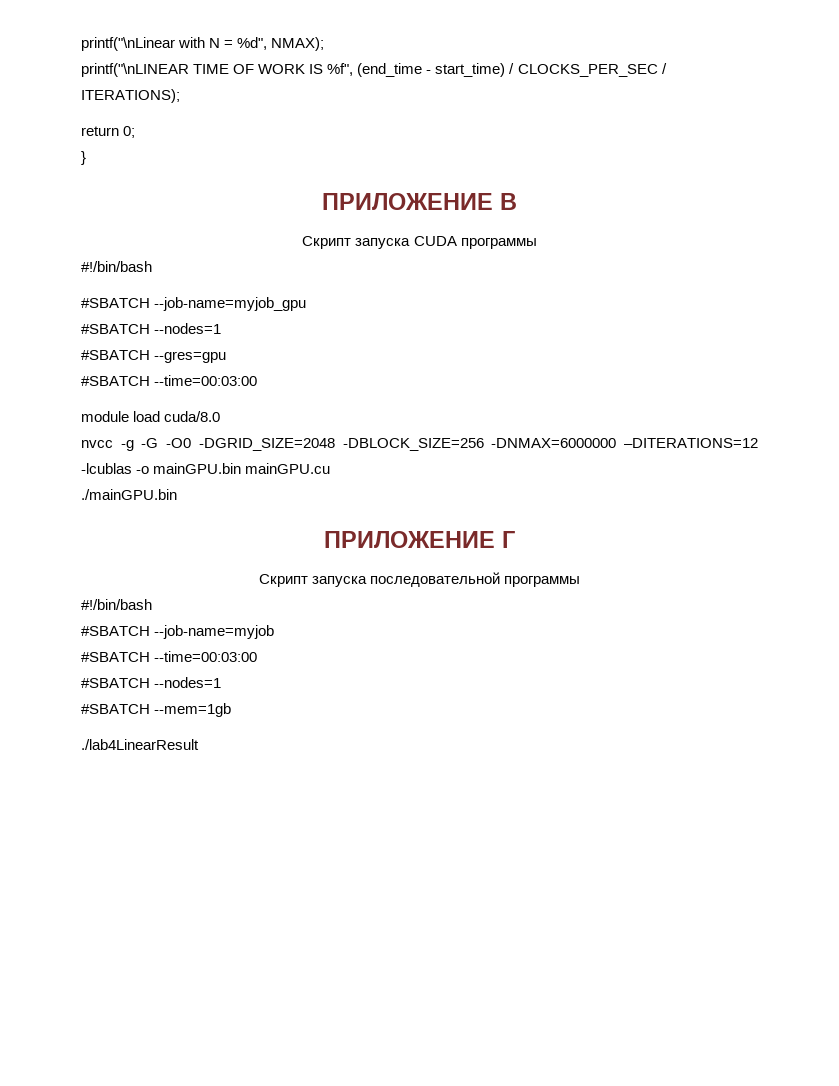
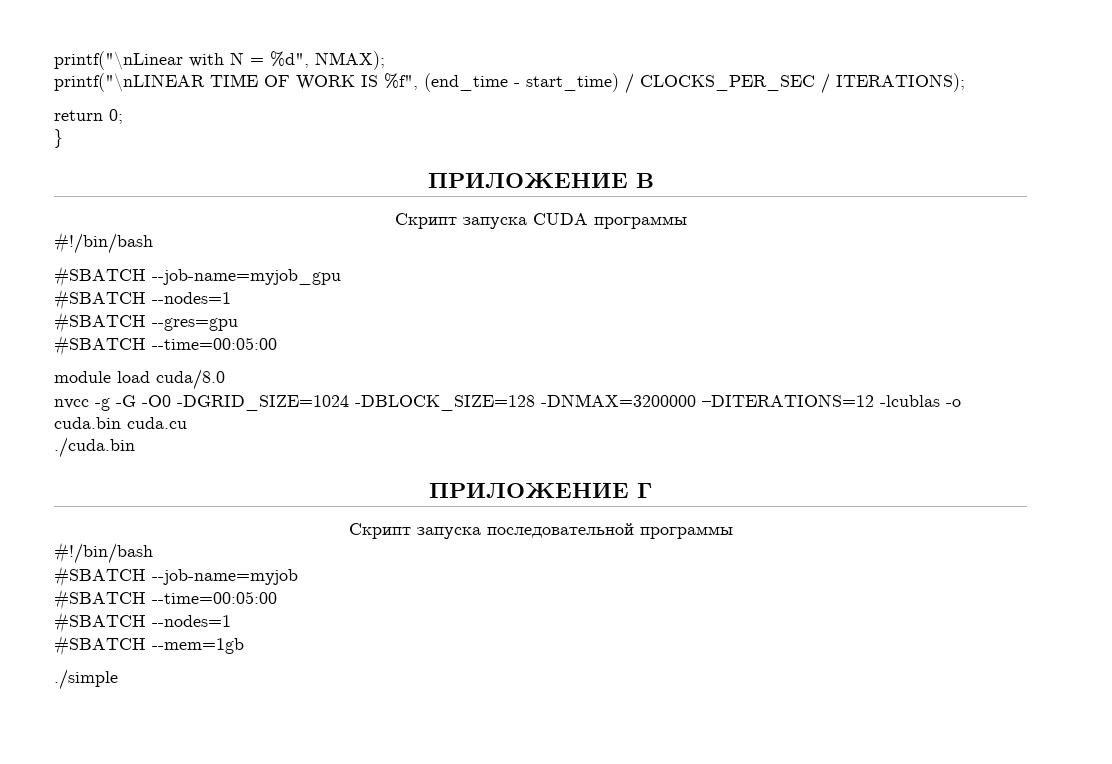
  #SBATCH --gres=gpu
- #SBATCH --time=00:03:00
+ #SBATCH --time=00:05:00
- nvcc -g -G -O0 -DGRID_SIZE=2048 -DBLOCK_SIZE=256 -DNMAX=6000000 –DITERATIONS=12 -lcublas -o mainGPU.bin mainGPU.cu
- ./mainGPU.bin
+ nvcc -g -G -O0 -DGRID_SIZE=1024 -DBLOCK_SIZE=128 -DNMAX=3200000 –DITERATIONS=12 -lcublas -o cuda.bin cuda.cu
+ ./cuda.bin
  #SBATCH --job-name=myjob
- #SBATCH --time=00:03:00
+ #SBATCH --time=00:05:00
- ./lab4LinearResult
+ ./simple

